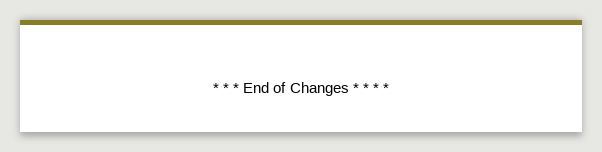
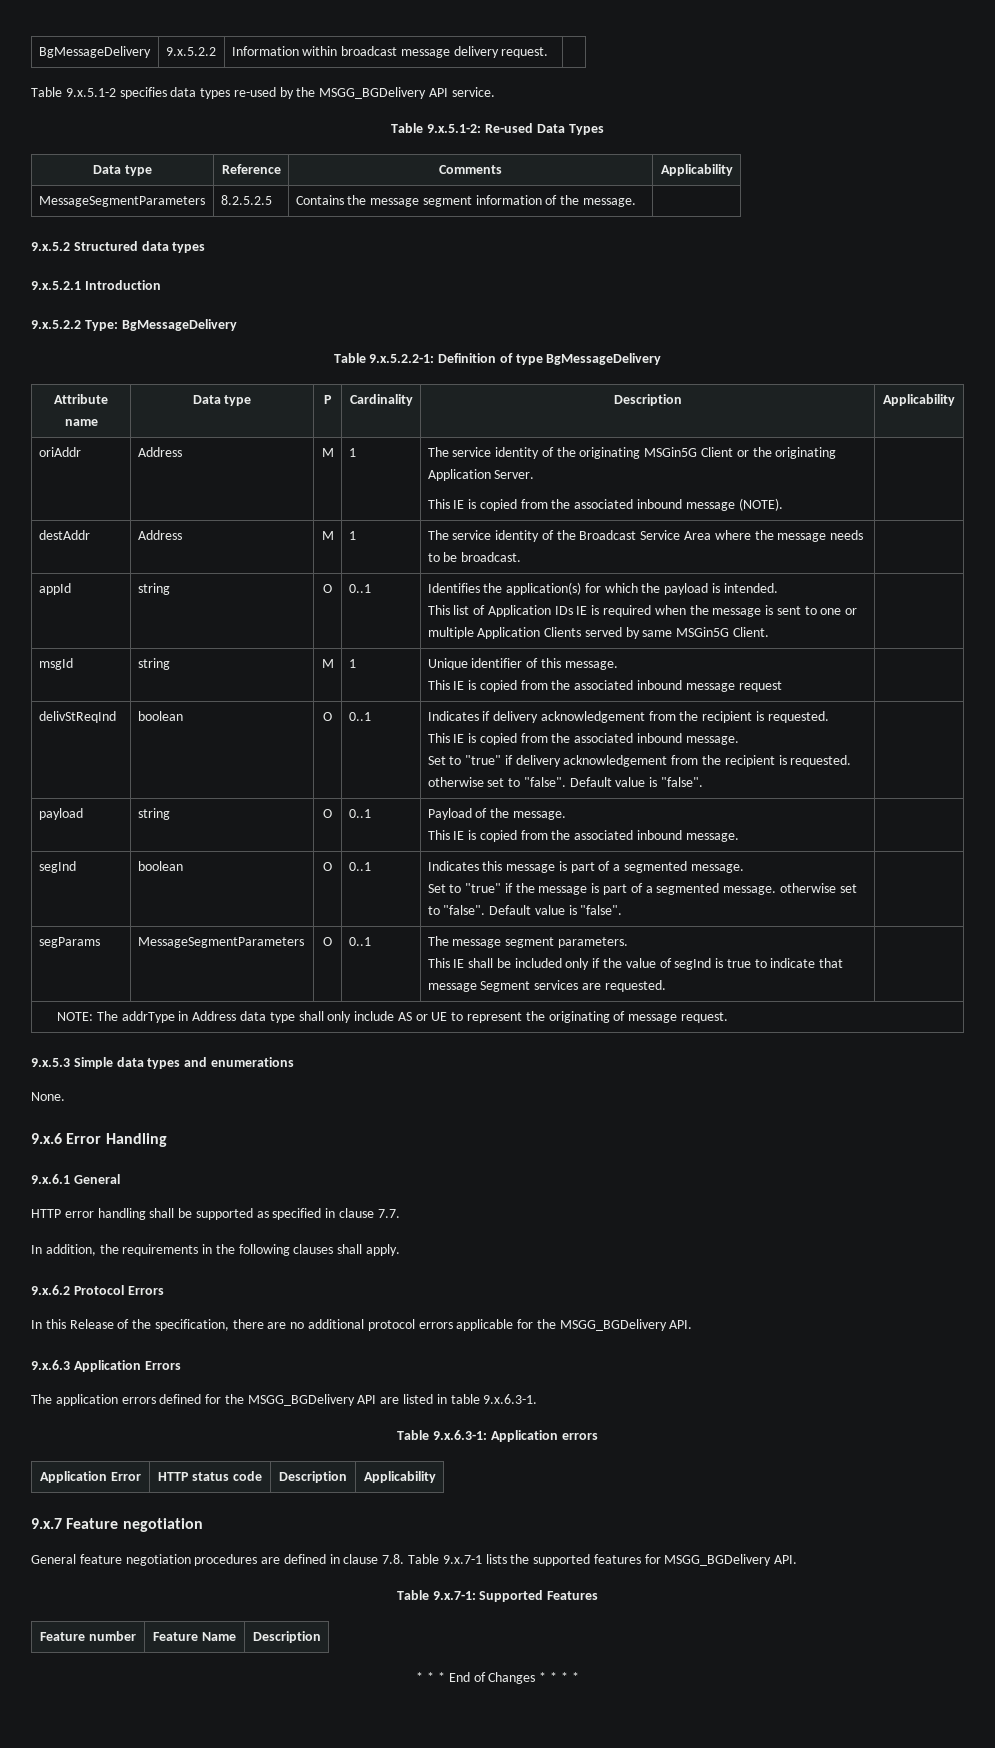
+ BgMessageDelivery | 9.x.5.2.2 | Information within broadcast message delivery request. |
+ Table 9.x.5.1-2 specifies data types re-used by the MSGG_BGDelivery API service.
+ Table 9.x.5.1-2: Re-used Data Types
+ Data type | Reference | Comments | Applicability
+ MessageSegmentParameters | 8.2.5.2.5 | Contains the message segment information of the message. |
+ 9.x.5.2 Structured data types
+ 9.x.5.2.1 Introduction
+ 9.x.5.2.2 Type: BgMessageDelivery
+ Table 9.x.5.2.2-1: Definition of type BgMessageDelivery
+ Attribute name | Data type | P | Cardinality | Description | Applicability
+ oriAddr | Address | M | 1 | The service identity of the originating MSGin5G Client or the originating Application Server.
+ This IE is copied from the associated inbound message (NOTE). |
+ destAddr | Address | M | 1 | The service identity of the Broadcast Service Area where the message needs to be broadcast. |
+ appId | string | O | 0..1 | Identifies the application(s) for which the payload is intended.
+ This list of Application IDs IE is required when the message is sent to one or multiple Application Clients served by same MSGin5G Client. |
+ msgId | string | M | 1 | Unique identifier of this message.
+ This IE is copied from the associated inbound message request |
+ delivStReqInd | boolean | O | 0..1 | Indicates if delivery acknowledgement from the recipient is requested.
+ This IE is copied from the associated inbound message.
+ Set to "true" if delivery acknowledgement from the recipient is requested. otherwise set to "false". Default value is "false". |
+ payload | string | O | 0..1 | Payload of the message.
+ This IE is copied from the associated inbound message. |
+ segInd | boolean | O | 0..1 | Indicates this message is part of a segmented message.
+ Set to "true" if the message is part of a segmented message. otherwise set to "false". Default value is "false". |
+ segParams | MessageSegmentParameters | O | 0..1 | The message segment parameters.
+ This IE shall be included only if the value of segInd is true to indicate that message Segment services are requested. |
+ NOTE: The addrType in Address data type shall only include AS or UE to represent the originating of message request.
+ 9.x.5.3 Simple data types and enumerations
+ None.
+ 9.x.6 Error Handling
+ 9.x.6.1 General
+ HTTP error handling shall be supported as specified in clause 7.7.
+ In addition, the requirements in the following clauses shall apply.
+ 9.x.6.2 Protocol Errors
+ In this Release of the specification, there are no additional protocol errors applicable for the MSGG_BGDelivery API.
+ 9.x.6.3 Application Errors
+ The application errors defined for the MSGG_BGDelivery API are listed in table 9.x.6.3-1.
+ Table 9.x.6.3-1: Application errors
+ Application Error | HTTP status code | Description | Applicability
+ 9.x.7 Feature negotiation
+ General feature negotiation procedures are defined in clause 7.8. Table 9.x.7-1 lists the supported features for MSGG_BGDelivery API.
+ Table 9.x.7-1: Supported Features
+ Feature number | Feature Name | Description

